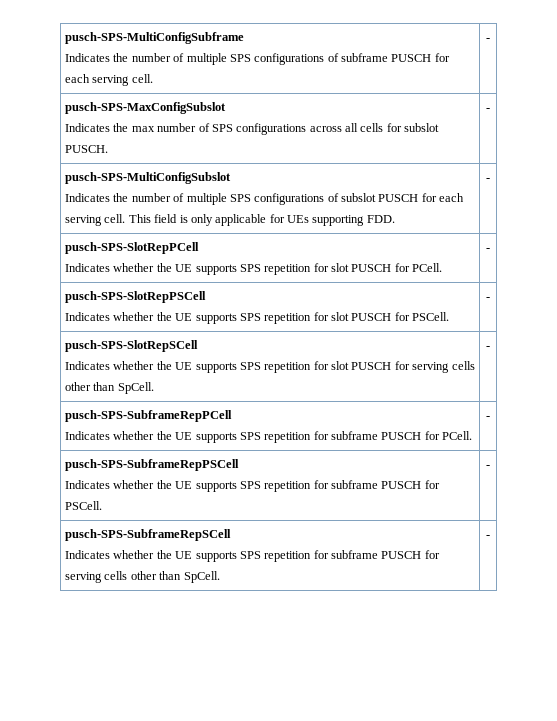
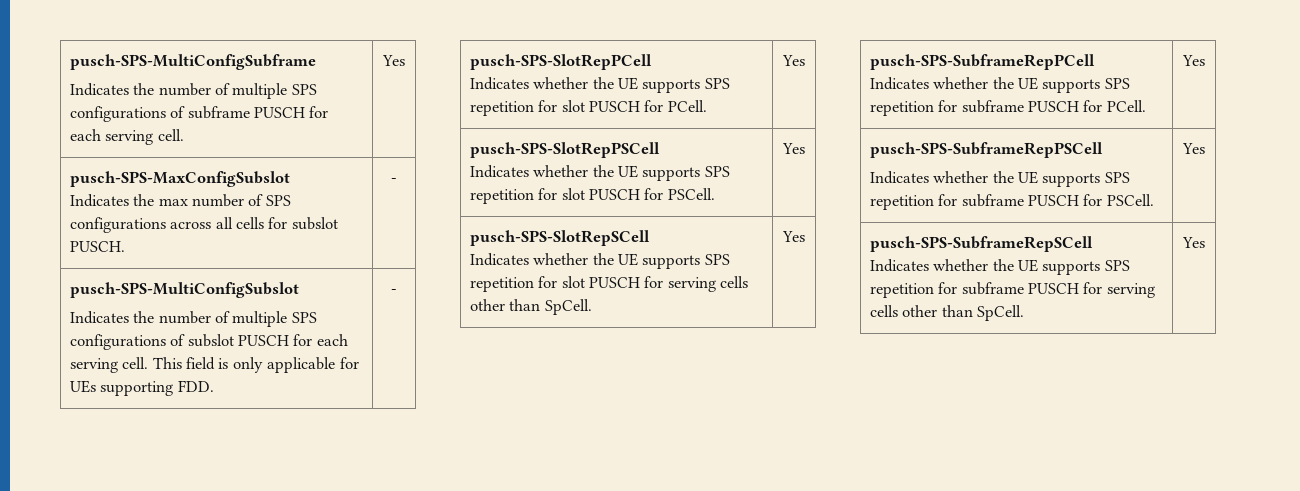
  pusch-SPS-MultiConfigSubframe
- Indicates the number of multiple SPS configurations of subframe PUSCH for each serving cell. | -
+ Indicates the number of multiple SPS configurations of subframe PUSCH for each serving cell. | Yes
  pusch-SPS-SlotRepPCell
- Indicates whether the UE supports SPS repetition for slot PUSCH for PCell. | -
+ Indicates whether the UE supports SPS repetition for slot PUSCH for PCell. | Yes
  pusch-SPS-SlotRepPSCell
- Indicates whether the UE supports SPS repetition for slot PUSCH for PSCell. | -
+ Indicates whether the UE supports SPS repetition for slot PUSCH for PSCell. | Yes
  pusch-SPS-SlotRepSCell
- Indicates whether the UE supports SPS repetition for slot PUSCH for serving cells other than SpCell. | -
+ Indicates whether the UE supports SPS repetition for slot PUSCH for serving cells other than SpCell. | Yes
  pusch-SPS-SubframeRepPCell
- Indicates whether the UE supports SPS repetition for subframe PUSCH for PCell. | -
+ Indicates whether the UE supports SPS repetition for subframe PUSCH for PCell. | Yes
  pusch-SPS-SubframeRepPSCell
- Indicates whether the UE supports SPS repetition for subframe PUSCH for PSCell. | -
+ Indicates whether the UE supports SPS repetition for subframe PUSCH for PSCell. | Yes
  pusch-SPS-SubframeRepSCell
- Indicates whether the UE supports SPS repetition for subframe PUSCH for serving cells other than SpCell. | -
+ Indicates whether the UE supports SPS repetition for subframe PUSCH for serving cells other than SpCell. | Yes

